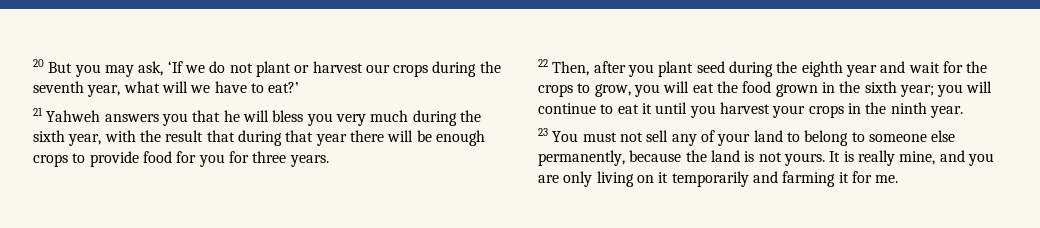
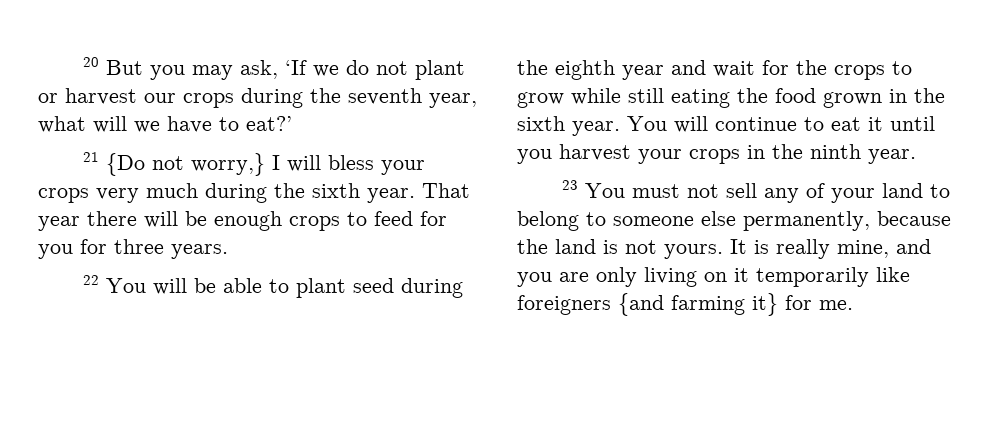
- 21 Yahweh answers you that he will bless you very much during the sixth year, with the result that during that year there will be enough crops to provide food for you for three years.
+ 21 {Do not worry,} I will bless your crops very much during the sixth year. That year there will be enough crops to feed for you for three years.
- 22 Then, after you plant seed during the eighth year and wait for the crops to grow, you will eat the food grown in the sixth year; you will continue to eat it until you harvest your crops in the ninth year.
+ 22 You will be able to plant seed during the eighth year and wait for the crops to grow while still eating the food grown in the sixth year. You will continue to eat it until you harvest your crops in the ninth year.
- It is really mine, and you are only living on it temporarily and farming it for me.
+ It is really mine, and you are only living on it temporarily like foreigners {and farming it} for me.

